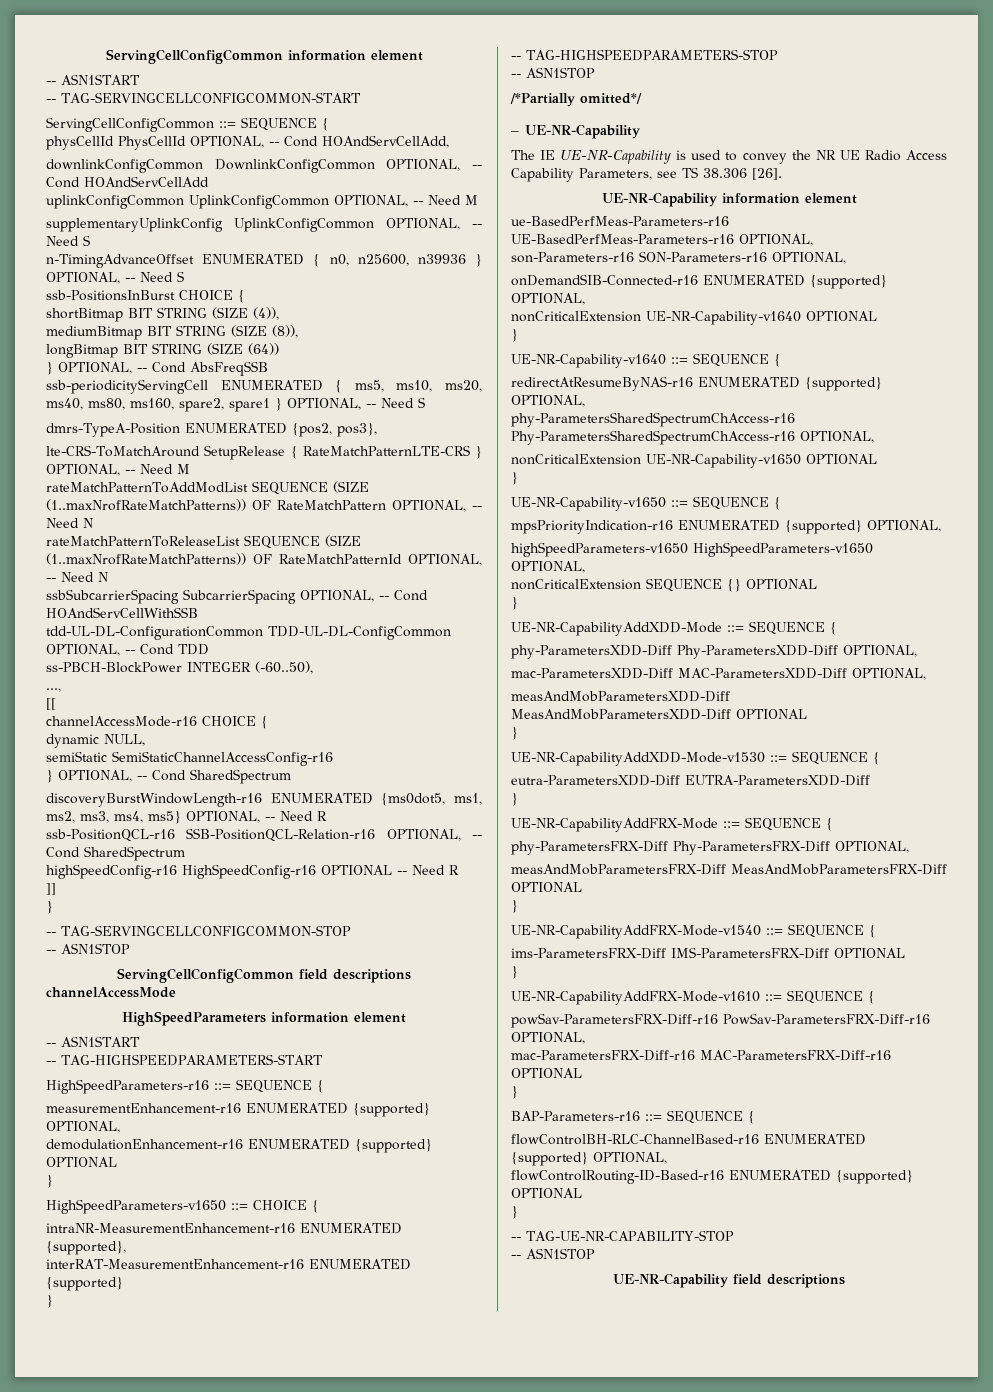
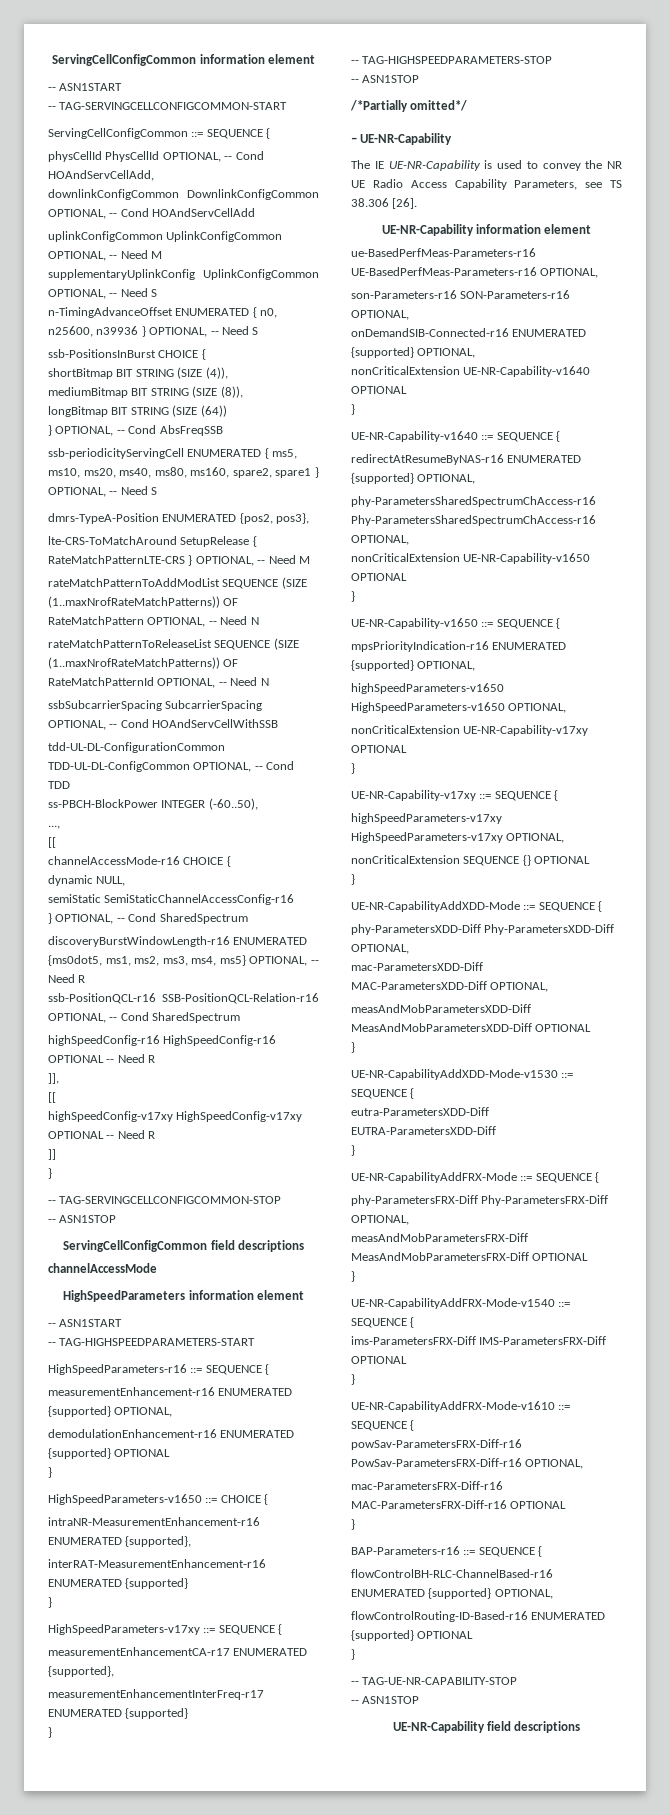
+ ]],
+ [[
+ highSpeedConfig-v17xy HighSpeedConfig-v17xy OPTIONAL -- Need R
+ HighSpeedParameters-v17xy ::= SEQUENCE {
+ measurementEnhancementCA-r17 ENUMERATED {supported},
+ measurementEnhancementInterFreq-r17 ENUMERATED {supported}
+ }
+ nonCriticalExtension UE-NR-Capability-v17xy OPTIONAL
+ }
+ UE-NR-Capability-v17xy ::= SEQUENCE {
+ highSpeedParameters-v17xy HighSpeedParameters-v17xy OPTIONAL,

